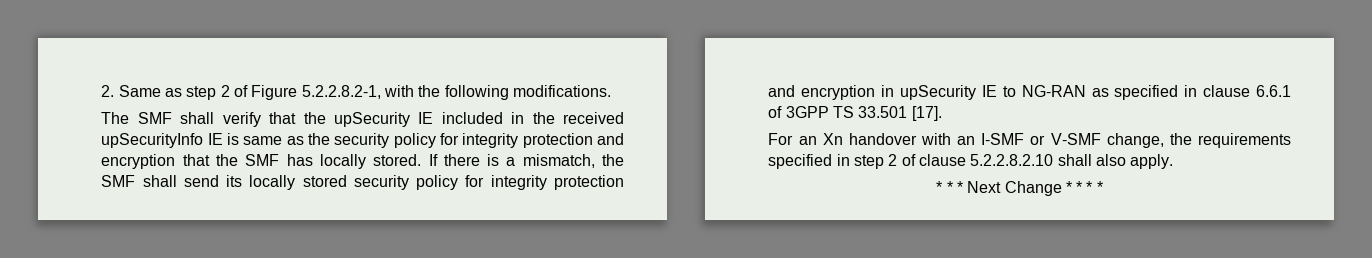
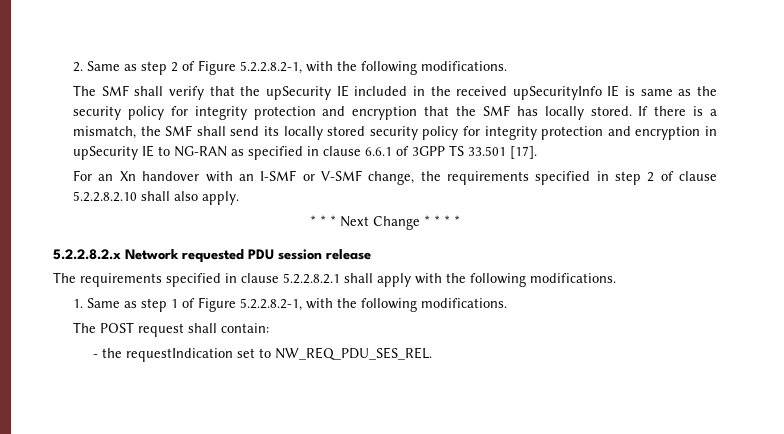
+ 5.2.2.8.2.x Network requested PDU session release
+ The requirements specified in clause 5.2.2.8.2.1 shall apply with the following modifications.
+ 1. Same as step 1 of Figure 5.2.2.8.2-1, with the following modifications.
+ The POST request shall contain:
+ - the requestIndication set to NW_REQ_PDU_SES_REL.

